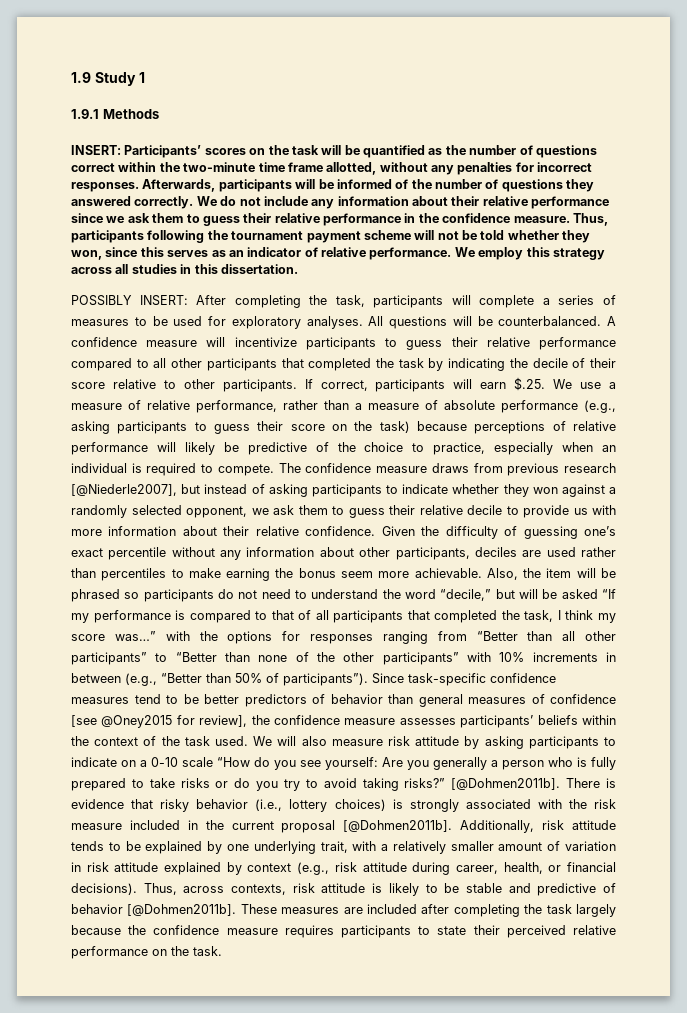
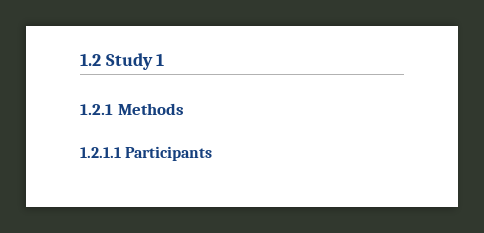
- 1.9 Study 1
+ 1.2 Study 1
- 1.9.1 Methods
+ 1.2.1 Methods
- INSERT: Participants’ scores on the task will be quantified as the number of questions correct within the two-minute time frame allotted, without any penalties for incorrect responses. Afterwards, participants will be informed of the number of questions they answered correctly. We do not include any information about their relative performance since we ask them to guess their relative performance in the confidence measure. Thus, participants following the tournament payment scheme will not be told whether they won, since this serves as an indicator of relative performance. We employ this strategy across all studies in this dissertation.
- POSSIBLY INSERT: After completing the task, participants will complete a series of measures to be used for exploratory analyses. All questions will be counterbalanced. A confidence measure will incentivize participants to guess their relative performance compared to all other participants that completed the task by indicating the decile of their score relative to other participants. If correct, participants will earn $.25. We use a measure of relative performance, rather than a measure of absolute performance (e.g., asking participants to guess their score on the task) because perceptions of relative performance will likely be predictive of the choice to practice, especially when an individual is required to compete. The confidence measure draws from previous research [@Niederle2007], but instead of asking participants to indicate whether they won against a randomly selected opponent, we ask them to guess their relative decile to provide us with more information about their relative confidence. Given the difficulty of guessing one’s exact percentile without any information about other participants, deciles are used rather than percentiles to make earning the bonus seem more achievable. Also, the item will be phrased so participants do not need to understand the word “decile,” but will be asked “If my performance is compared to that of all participants that completed the task, I think my score was…” with the options for responses ranging from “Better than all other participants” to “Better than none of the other participants” with 10% increments in between (e.g., “Better than 50% of participants”). Since task-specific confidence measures tend to be better predictors of behavior than general measures of confidence [see @Oney2015 for review], the confidence measure assesses participants’ beliefs within the context of the task used. We will also measure risk attitude by asking participants to indicate on a 0-10 scale “How do you see yourself: Are you generally a person who is fully prepared to take risks or do you try to avoid taking risks?” [@Dohmen2011b]. There is evidence that risky behavior (i.e., lottery choices) is strongly associated with the risk measure included in the current proposal [@Dohmen2011b]. Additionally, risk attitude tends to be explained by one underlying trait, with a relatively smaller amount of variation in risk attitude explained by context (e.g., risk attitude during career, health, or financial decisions). Thus, across contexts, risk attitude is likely to be stable and predictive of behavior [@Dohmen2011b]. These measures are included after completing the task largely because the confidence measure requires participants to state their perceived relative performance on the task.
+ 1.2.1.1 Participants

